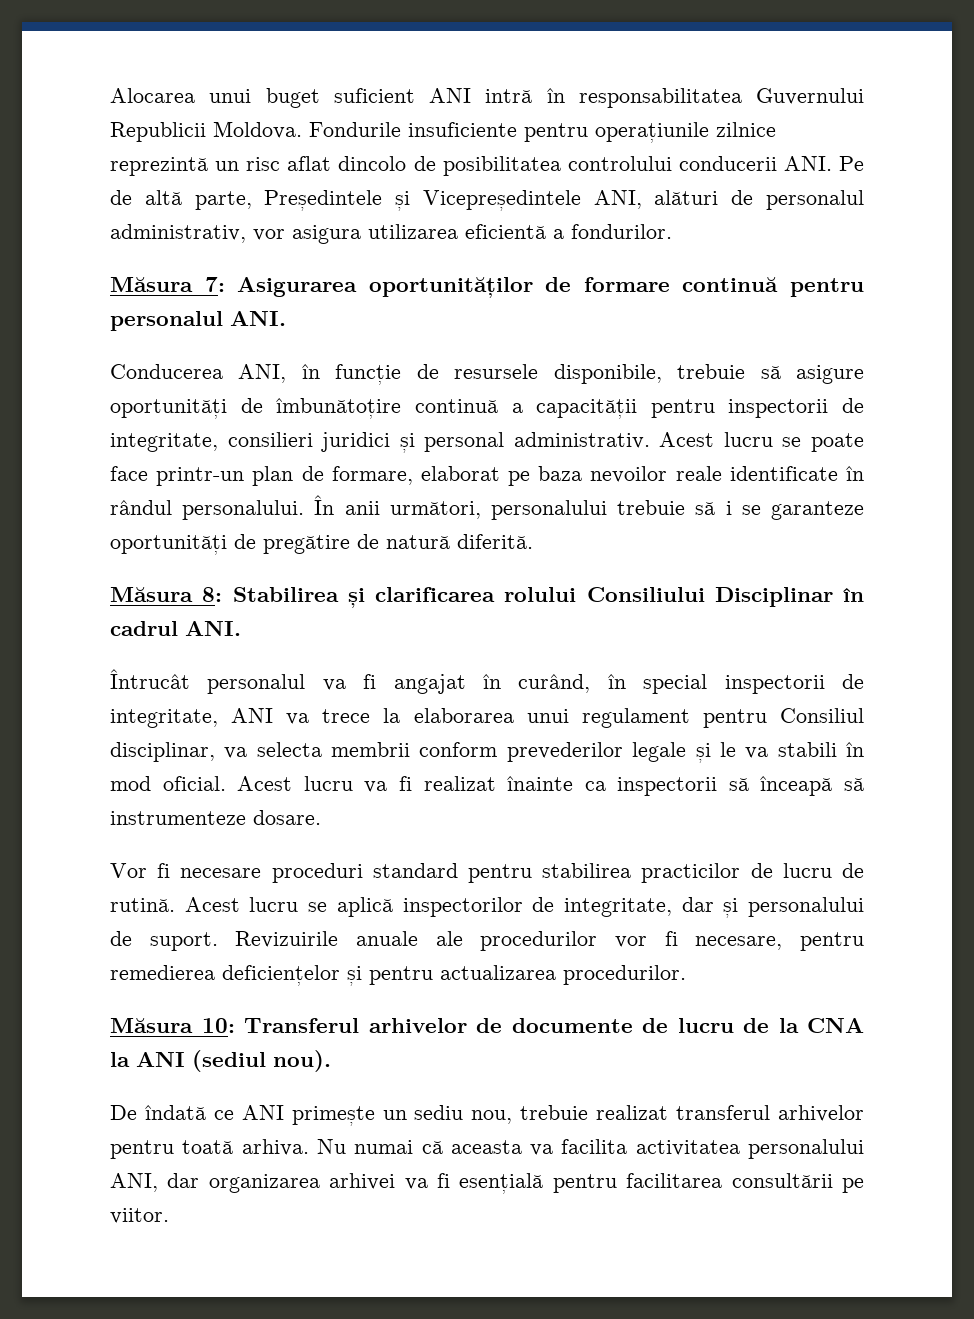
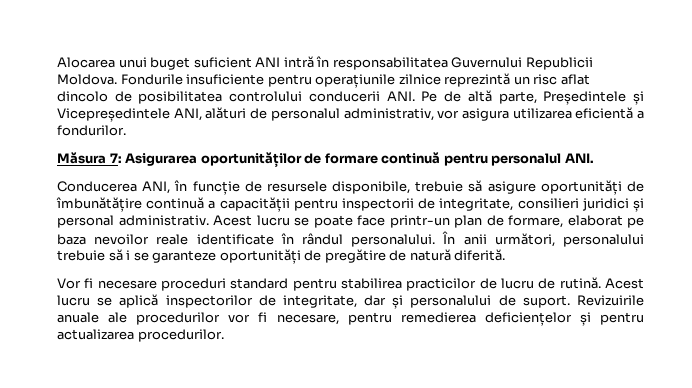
- Conducerea ANI, în funcție de resursele disponibile, trebuie să asigure oportunități de îmbunătoțire continuă a capacității pentru inspectorii de integritate, consilieri juridici și personal administrativ.
+ Conducerea ANI, în funcție de resursele disponibile, trebuie să asigure oportunități de îmbunătățire continuă a capacității pentru inspectorii de integritate, consilieri juridici și personal administrativ.
- Măsura 8: Stabilirea și clarificarea rolului Consiliului Disciplinar în cadrul ANI.
- Întrucât personalul va fi angajat în curând, în special inspectorii de integritate, ANI va trece la elaborarea unui regulament pentru Consiliul disciplinar, va selecta membrii conform prevederilor legale și le va stabili în mod oficial. Acest lucru va fi realizat înainte ca inspectorii să înceapă să instrumenteze dosare.
- Măsura 10: Transferul arhivelor de documente de lucru de la CNA la ANI (sediul nou).
- De îndată ce ANI primește un sediu nou, trebuie realizat transferul arhivelor pentru toată arhiva. Nu numai că aceasta va facilita activitatea personalului ANI, dar organizarea arhivei va fi esențială pentru facilitarea consultării pe viitor.

